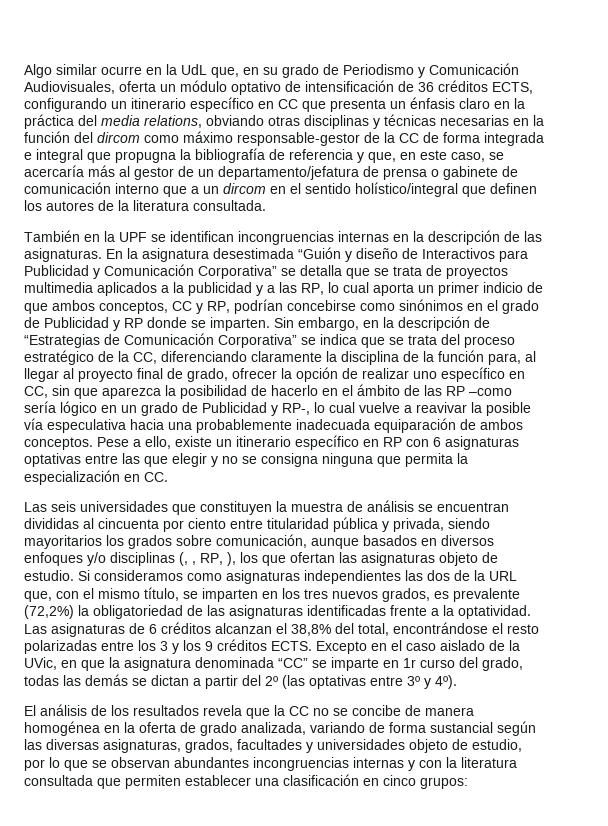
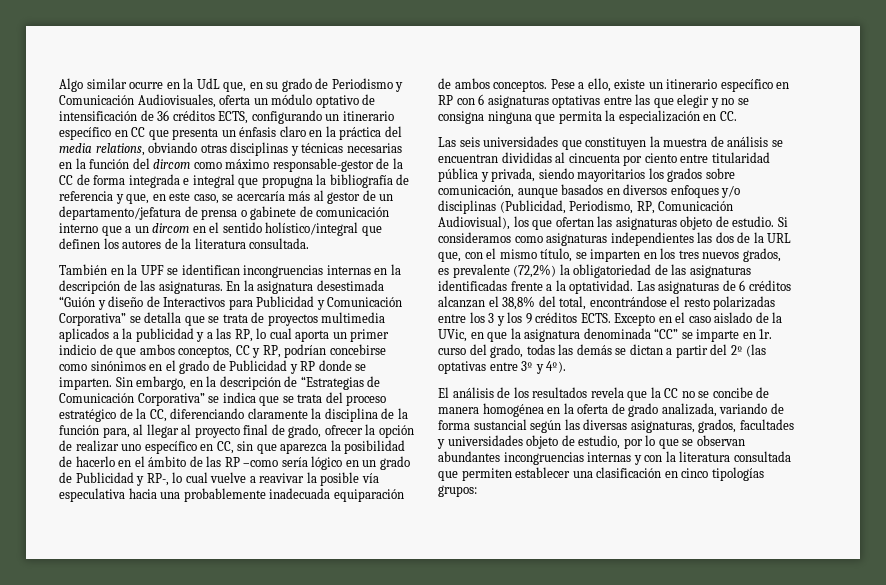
- Las seis universidades que constituyen la muestra de análisis se encuentran divididas al cincuenta por ciento entre titularidad pública y privada, siendo mayoritarios los grados sobre comunicación, aunque basados en diversos enfoques y/o disciplinas (, , RP, ), los que ofertan las asignaturas objeto de estudio.
+ Las seis universidades que constituyen la muestra de análisis se encuentran divididas al cincuenta por ciento entre titularidad pública y privada, siendo mayoritarios los grados sobre comunicación, aunque basados en diversos enfoques y/o disciplinas (Publicidad, Periodismo, RP, Comunicación Audiovisual), los que ofertan las asignaturas objeto de estudio.
- Excepto en el caso aislado de la UVic, en que la asignatura denominada “CC” se imparte en 1r curso del grado, todas las demás se dictan a partir del 2º (las optativas entre 3º y 4º).
+ Excepto en el caso aislado de la UVic, en que la asignatura denominada “CC” se imparte en 1r. curso del grado, todas las demás se dictan a partir del 2º (las optativas entre 3º y 4º).
- El análisis de los resultados revela que la CC no se concibe de manera homogénea en la oferta de grado analizada, variando de forma sustancial según las diversas asignaturas, grados, facultades y universidades objeto de estudio, por lo que se observan abundantes incongruencias internas y con la literatura consultada que permiten establecer una clasificación en cinco grupos:
+ El análisis de los resultados revela que la CC no se concibe de manera homogénea en la oferta de grado analizada, variando de forma sustancial según las diversas asignaturas, grados, facultades y universidades objeto de estudio, por lo que se observan abundantes incongruencias internas y con la literatura consultada que permiten establecer una clasificación en cinco tipologías grupos:

